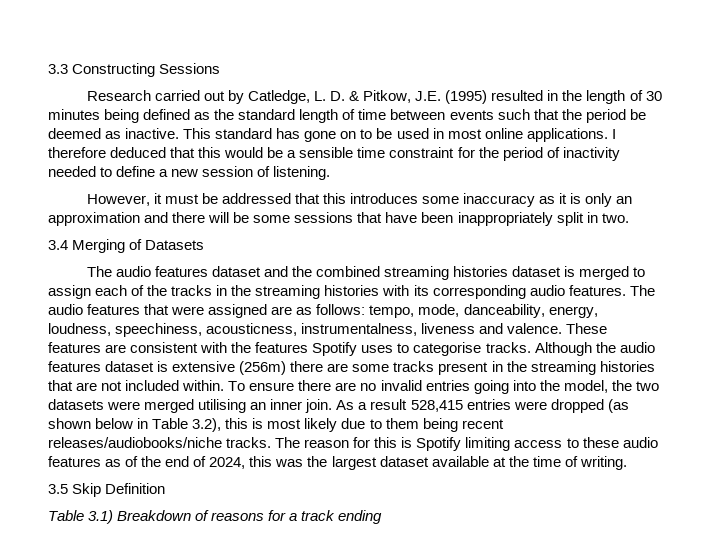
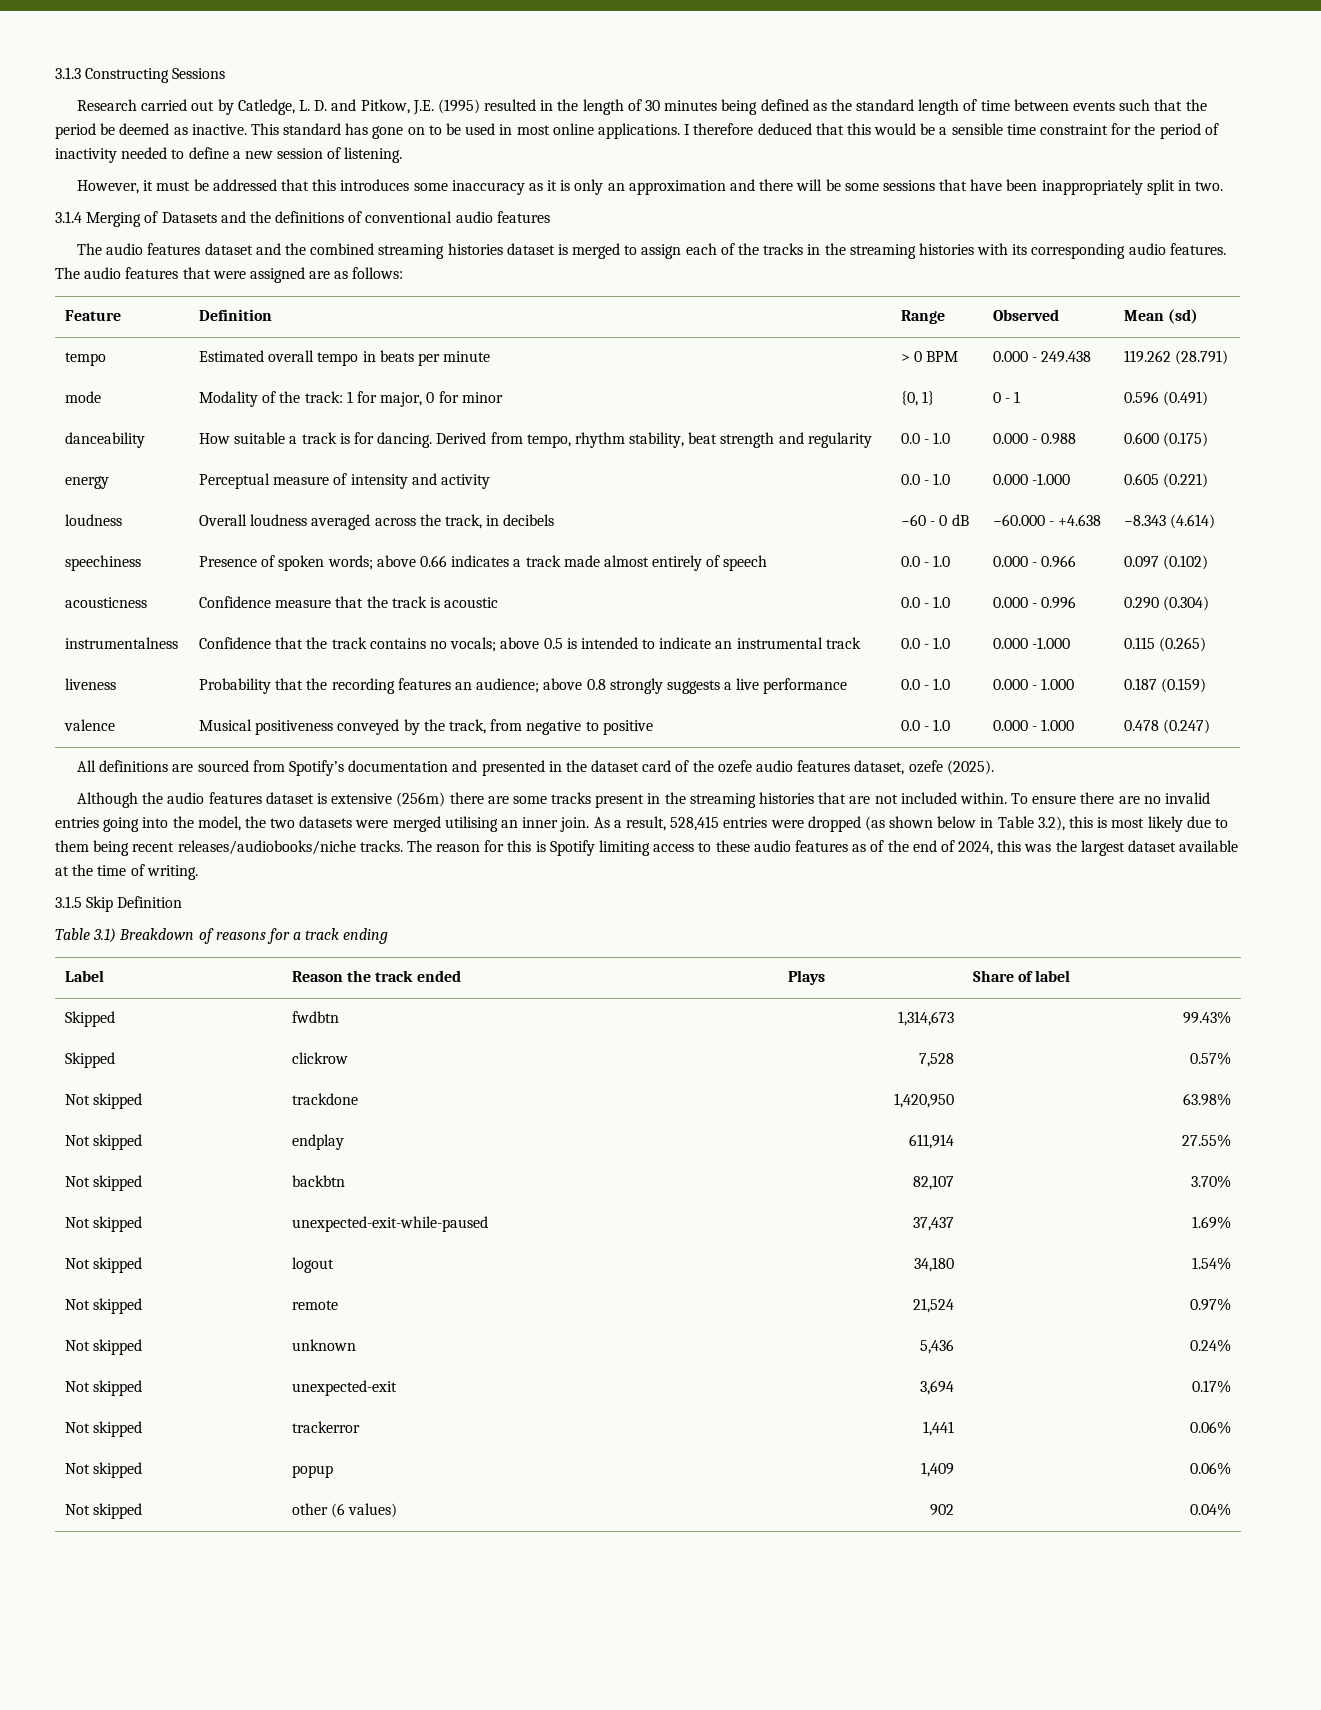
- 3.3 Constructing Sessions
+ 3.1.3 Constructing Sessions
- Research carried out by Catledge, L. D. & Pitkow, J.E. (1995) resulted in the length of 30 minutes being defined as the standard length of time between events such that the period be deemed as inactive.
+ Research carried out by Catledge, L. D. and Pitkow, J.E. (1995) resulted in the length of 30 minutes being defined as the standard length of time between events such that the period be deemed as inactive.
- 3.4 Merging of Datasets
+ 3.1.4 Merging of Datasets and the definitions of conventional audio features
- The audio features that were assigned are as follows: tempo, mode, danceability, energy, loudness, speechiness, acousticness, instrumentalness, liveness and valence. These features are consistent with the features Spotify uses to categorise tracks. Although the audio features dataset is extensive (256m) there are some tracks present in the streaming histories that are not included within.
+ The audio features that were assigned are as follows:
+ Feature | Definition | Range | Observed | Mean (sd)
+ tempo | Estimated overall tempo in beats per minute | > 0 BPM | 0.000 - 249.438 | 119.262 (28.791)
+ mode | Modality of the track: 1 for major, 0 for minor | {0, 1} | 0 - 1 | 0.596 (0.491)
+ danceability | How suitable a track is for dancing. Derived from tempo, rhythm stability, beat strength and regularity | 0.0 - 1.0 | 0.000 - 0.988 | 0.600 (0.175)
+ energy | Perceptual measure of intensity and activity | 0.0 - 1.0 | 0.000 -1.000 | 0.605 (0.221)
+ loudness | Overall loudness averaged across the track, in decibels | −60 - 0 dB | −60.000 - +4.638 | −8.343 (4.614)
+ speechiness | Presence of spoken words; above 0.66 indicates a track made almost entirely of speech | 0.0 - 1.0 | 0.000 - 0.966 | 0.097 (0.102)
+ acousticness | Confidence measure that the track is acoustic | 0.0 - 1.0 | 0.000 - 0.996 | 0.290 (0.304)
+ instrumentalness | Confidence that the track contains no vocals; above 0.5 is intended to indicate an instrumental track | 0.0 - 1.0 | 0.000 -1.000 | 0.115 (0.265)
+ liveness | Probability that the recording features an audience; above 0.8 strongly suggests a live performance | 0.0 - 1.0 | 0.000 - 1.000 | 0.187 (0.159)
+ valence | Musical positiveness conveyed by the track, from negative to positive | 0.0 - 1.0 | 0.000 - 1.000 | 0.478 (0.247)
+ All definitions are sourced from Spotify’s documentation and presented in the dataset card of the ozefe audio features dataset, ozefe (2025).
+ Although the audio features dataset is extensive (256m) there are some tracks present in the streaming histories that are not included within.
- As a result 528,415 entries were dropped (as shown below in Table 3.2), this is most likely due to them being recent releases/audiobooks/niche tracks.
+ As a result, 528,415 entries were dropped (as shown below in Table 3.2), this is most likely due to them being recent releases/audiobooks/niche tracks.
- 3.5 Skip Definition
+ 3.1.5 Skip Definition
+ Label | Reason the track ended | Plays | Share of label
+ Skipped | fwdbtn | 1,314,673 | 99.43%
+ Skipped | clickrow | 7,528 | 0.57%
+ Not skipped | trackdone | 1,420,950 | 63.98%
+ Not skipped | endplay | 611,914 | 27.55%
+ Not skipped | backbtn | 82,107 | 3.70%
+ Not skipped | unexpected-exit-while-paused | 37,437 | 1.69%
+ Not skipped | logout | 34,180 | 1.54%
+ Not skipped | remote | 21,524 | 0.97%
+ Not skipped | unknown | 5,436 | 0.24%
+ Not skipped | unexpected-exit | 3,694 | 0.17%
+ Not skipped | trackerror | 1,441 | 0.06%
+ Not skipped | popup | 1,409 | 0.06%
+ Not skipped | other (6 values) | 902 | 0.04%

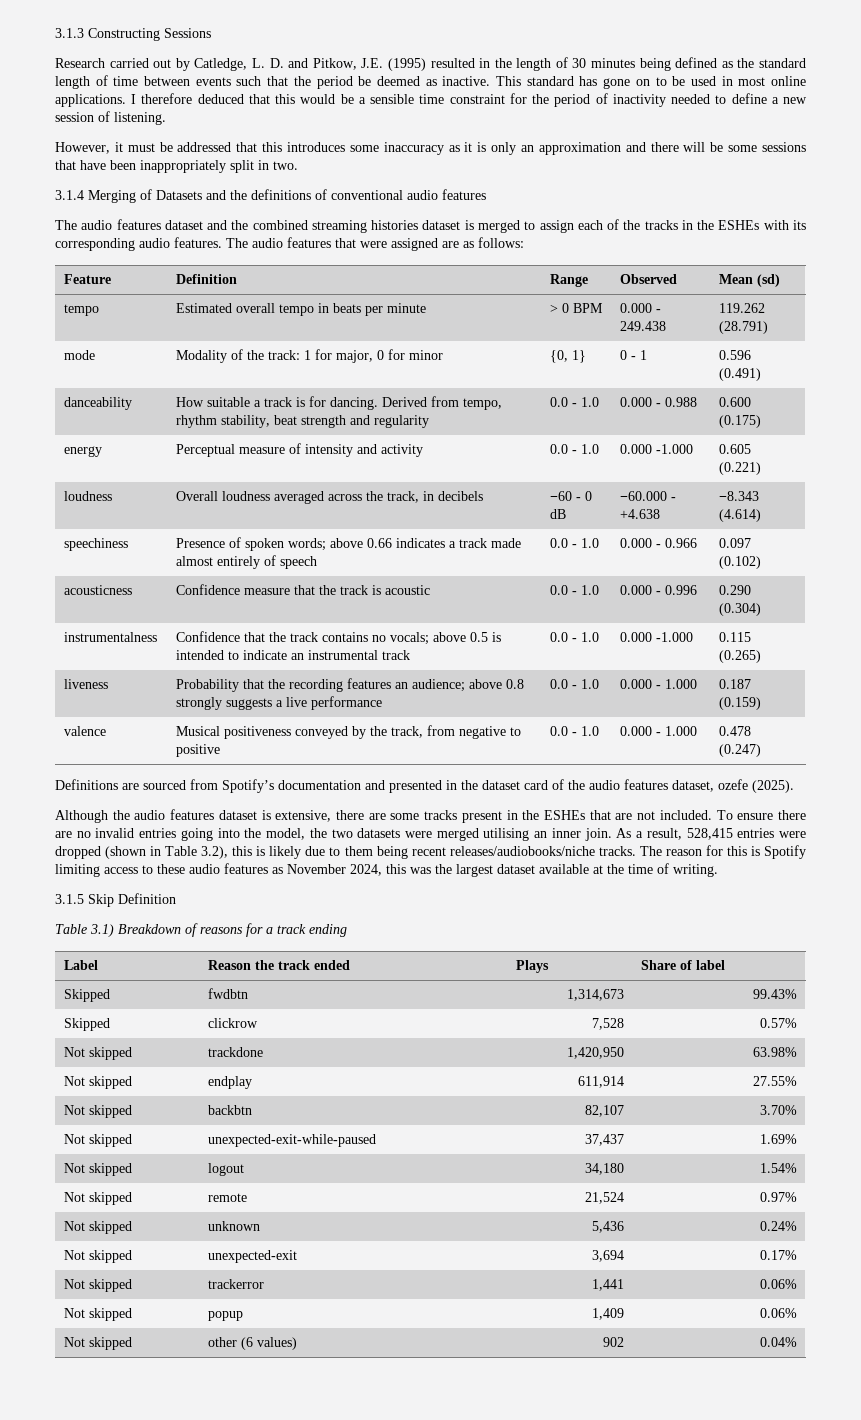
- The audio features dataset and the combined streaming histories dataset is merged to assign each of the tracks in the streaming histories with its corresponding audio features.
+ The audio features dataset and the combined streaming histories dataset is merged to assign each of the tracks in the ESHEs with its corresponding audio features.
- All definitions are sourced from Spotify’s documentation and presented in the dataset card of the ozefe audio features dataset, ozefe (2025).
+ Definitions are sourced from Spotify’s documentation and presented in the dataset card of the audio features dataset, ozefe (2025).
- Although the audio features dataset is extensive (256m) there are some tracks present in the streaming histories that are not included within.
+ Although the audio features dataset is extensive, there are some tracks present in the ESHEs that are not included.
- As a result, 528,415 entries were dropped (as shown below in Table 3.2), this is most likely due to them being recent releases/audiobooks/niche tracks.
+ As a result, 528,415 entries were dropped (shown in Table 3.2), this is likely due to them being recent releases/audiobooks/niche tracks.
- The reason for this is Spotify limiting access to these audio features as of the end of 2024, this was the largest dataset available at the time of writing.
+ The reason for this is Spotify limiting access to these audio features as November 2024, this was the largest dataset available at the time of writing.

